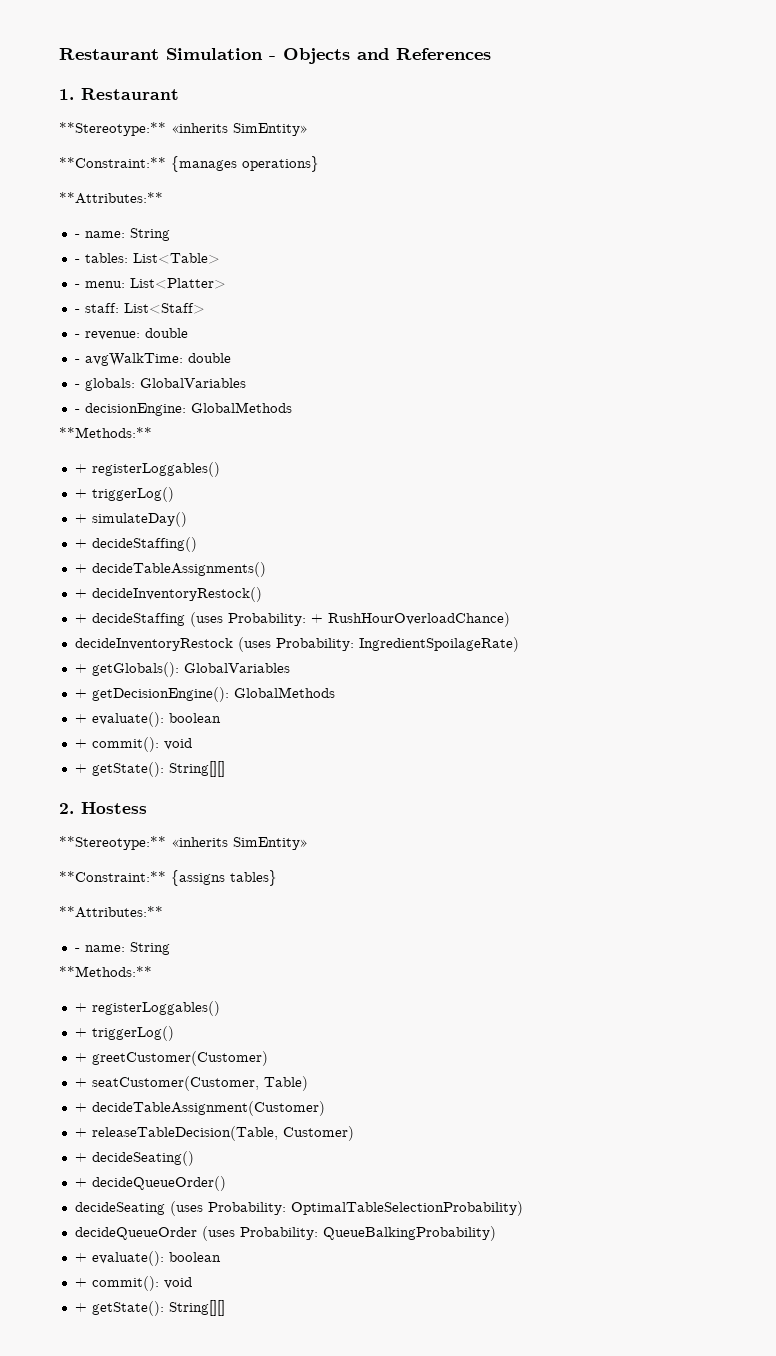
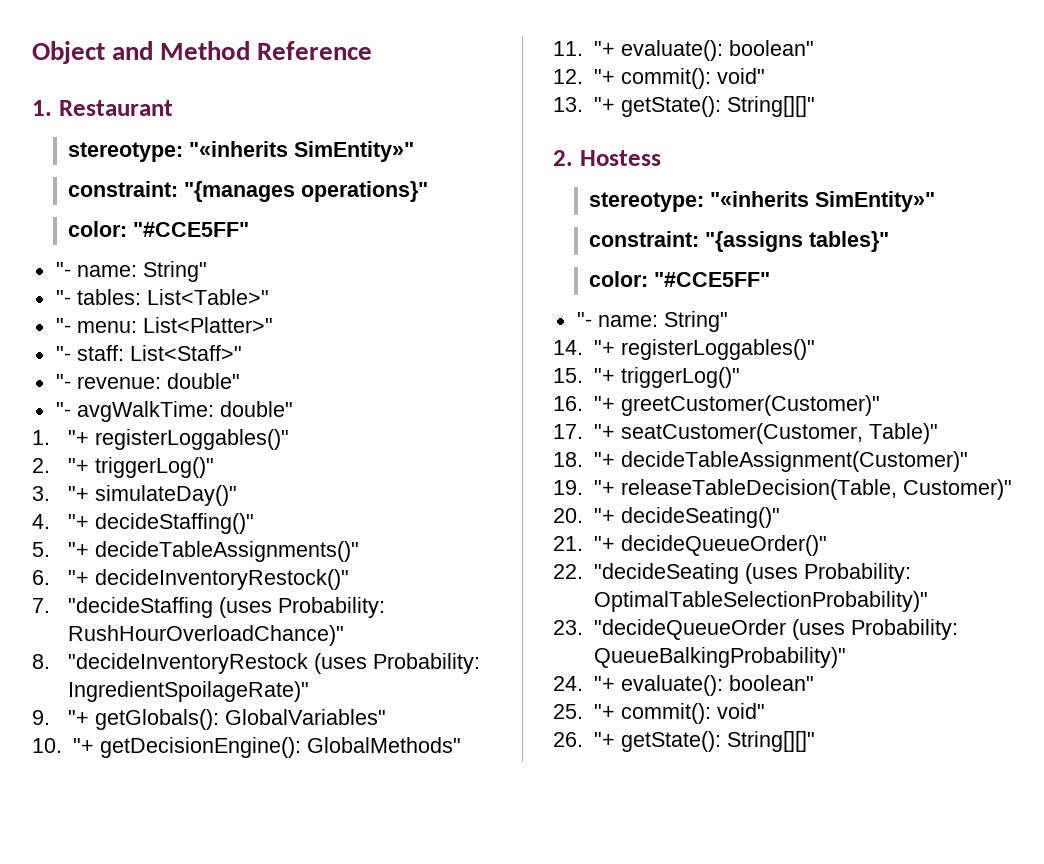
- Restaurant Simulation - Objects and References
+ Object and Method Reference
  1. Restaurant
- **Stereotype:** «inherits SimEntity»
- **Constraint:** {manages operations}
- **Attributes:**
- - name: String
- - tables: List<Table>
- - menu: List<Platter>
- - staff: List<Staff>
- - revenue: double
- - avgWalkTime: double
- - globals: GlobalVariables
- - decisionEngine: GlobalMethods
- **Methods:**
- + registerLoggables()
- + triggerLog()
- + simulateDay()
- + decideStaffing()
- + decideTableAssignments()
- + decideInventoryRestock()
- + decideStaffing (uses Probability: + RushHourOverloadChance)
- decideInventoryRestock (uses Probability: IngredientSpoilageRate)
- + getGlobals(): GlobalVariables
- + getDecisionEngine(): GlobalMethods
- + evaluate(): boolean
- + commit(): void
- + getState(): String[][]
+ stereotype: "«inherits SimEntity»"
+ constraint: "{manages operations}"
+ color: "#CCE5FF"
+ "- name: String"
+ "- tables: List<Table>"
+ "- menu: List<Platter>"
+ "- staff: List<Staff>"
+ "- revenue: double"
+ "- avgWalkTime: double"
+ 1. "+ registerLoggables()"
+ 2. "+ triggerLog()"
+ 3. "+ simulateDay()"
+ 4. "+ decideStaffing()"
+ 5. "+ decideTableAssignments()"
+ 6. "+ decideInventoryRestock()"
+ 7. "decideStaffing (uses Probability: RushHourOverloadChance)"
+ 8. "decideInventoryRestock (uses Probability: IngredientSpoilageRate)"
+ 9. "+ getGlobals(): GlobalVariables"
+ 10. "+ getDecisionEngine(): GlobalMethods"
+ 11. "+ evaluate(): boolean"
+ 12. "+ commit(): void"
+ 13. "+ getState(): String[][]"
  2. Hostess
- **Stereotype:** «inherits SimEntity»
- **Constraint:** {assigns tables}
- **Attributes:**
- - name: String
- **Methods:**
- + registerLoggables()
- + triggerLog()
- + greetCustomer(Customer)
- + seatCustomer(Customer, Table)
- + decideTableAssignment(Customer)
- + releaseTableDecision(Table, Customer)
- + decideSeating()
- + decideQueueOrder()
- decideSeating (uses Probability: OptimalTableSelectionProbability)
- decideQueueOrder (uses Probability: QueueBalkingProbability)
- + evaluate(): boolean
- + commit(): void
- + getState(): String[][]
+ stereotype: "«inherits SimEntity»"
+ constraint: "{assigns tables}"
+ color: "#CCE5FF"
+ "- name: String"
+ 14. "+ registerLoggables()"
+ 15. "+ triggerLog()"
+ 16. "+ greetCustomer(Customer)"
+ 17. "+ seatCustomer(Customer, Table)"
+ 18. "+ decideTableAssignment(Customer)"
+ 19. "+ releaseTableDecision(Table, Customer)"
+ 20. "+ decideSeating()"
+ 21. "+ decideQueueOrder()"
+ 22. "decideSeating (uses Probability: OptimalTableSelectionProbability)"
+ 23. "decideQueueOrder (uses Probability: QueueBalkingProbability)"
+ 24. "+ evaluate(): boolean"
+ 25. "+ commit(): void"
+ 26. "+ getState(): String[][]"

